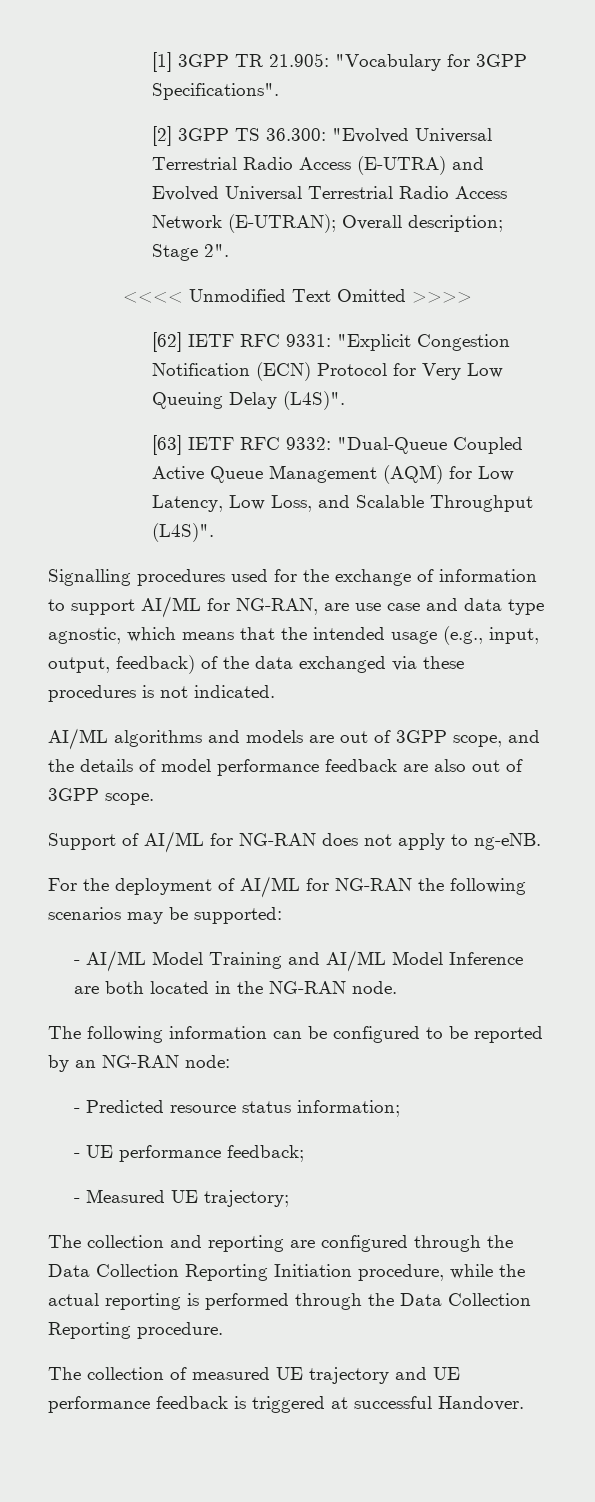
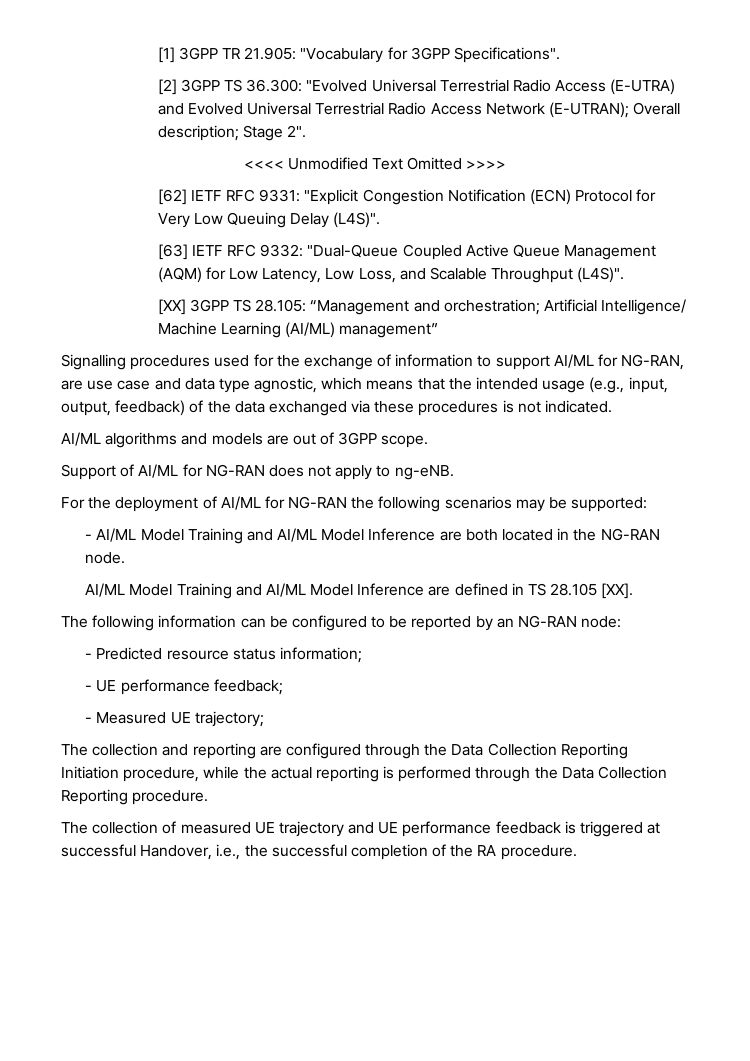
+ [XX] 3GPP TS 28.105: “Management and orchestration; Artificial Intelligence/ Machine Learning (AI/ML) management”
- AI/ML algorithms and models are out of 3GPP scope, and the details of model performance feedback are also out of 3GPP scope.
+ AI/ML algorithms and models are out of 3GPP scope.
+ AI/ML Model Training and AI/ML Model Inference are defined in TS 28.105 [XX].
- The collection of measured UE trajectory and UE performance feedback is triggered at successful Handover.
+ The collection of measured UE trajectory and UE performance feedback is triggered at successful Handover, i.e., the successful completion of the RA procedure.

